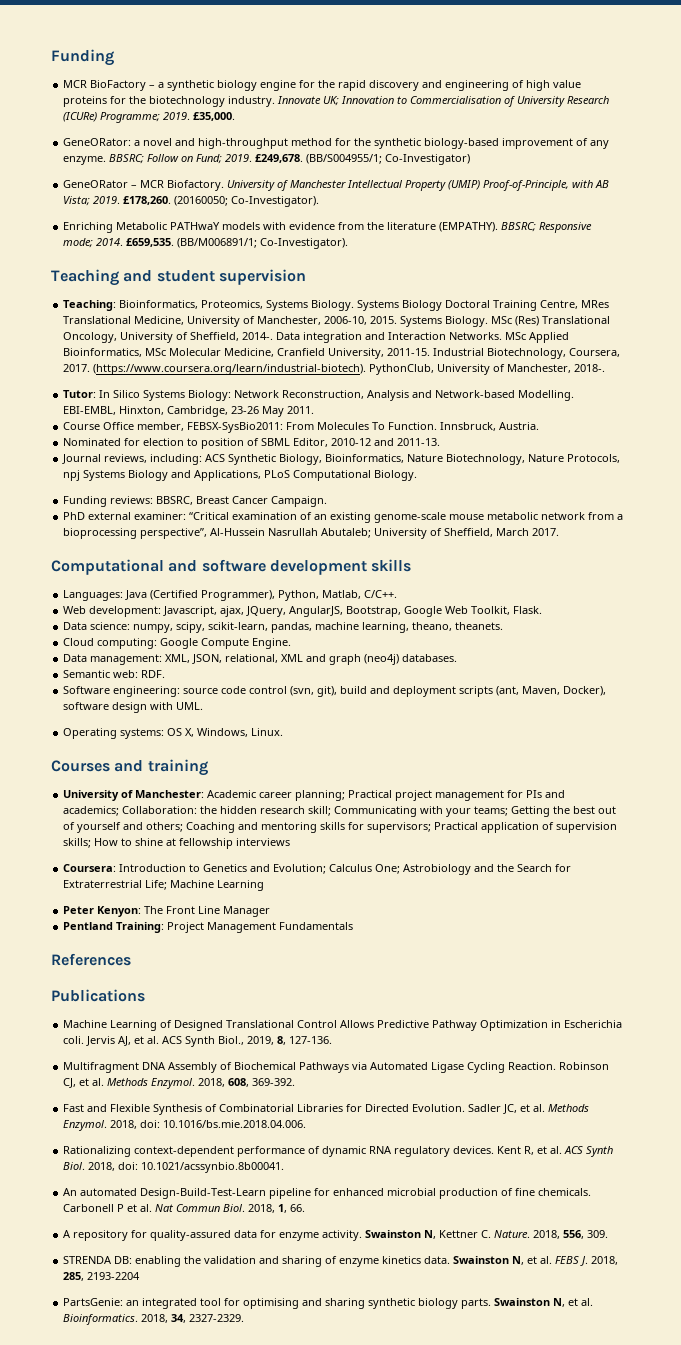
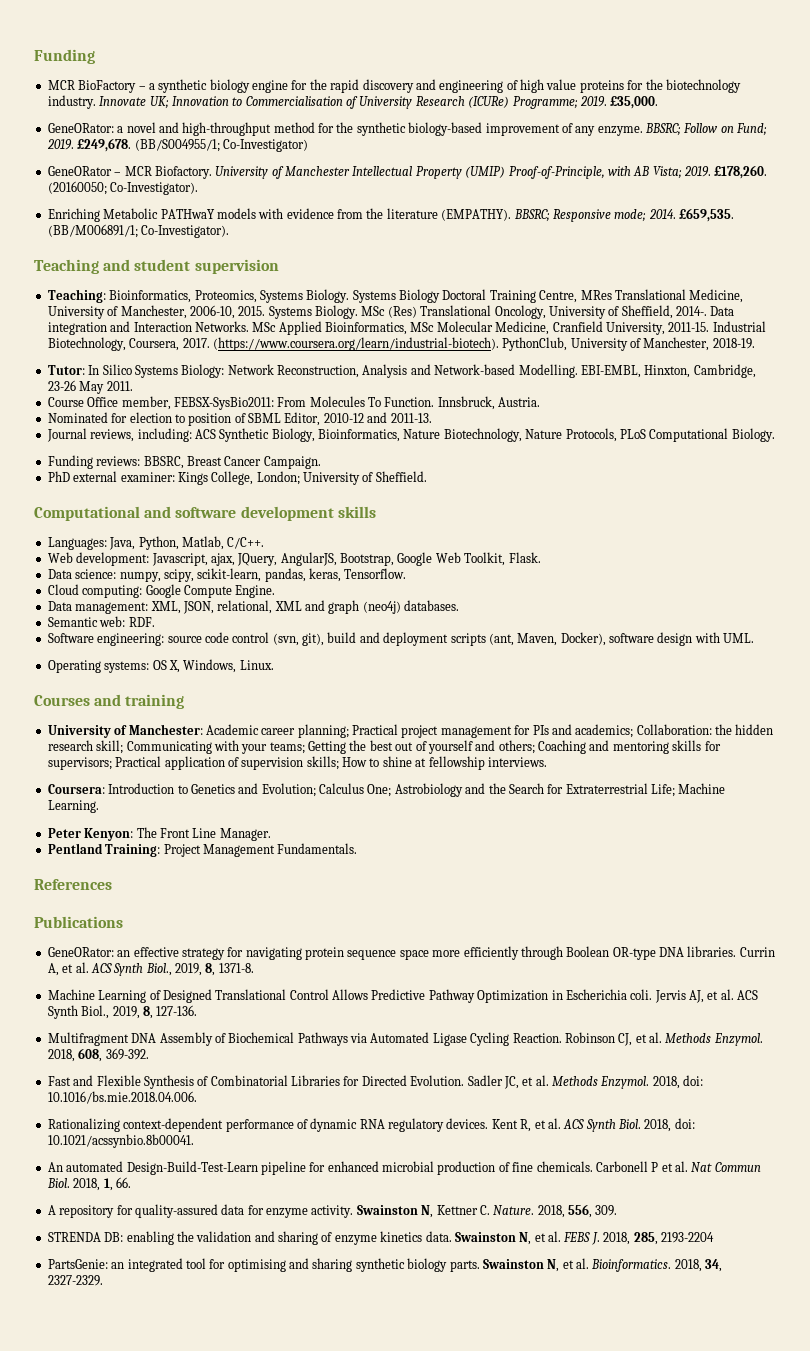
- (https://www.coursera.org/learn/industrial-biotech). PythonClub, University of Manchester, 2018-.
+ (https://www.coursera.org/learn/industrial-biotech). PythonClub, University of Manchester, 2018-19.
- Journal reviews, including: ACS Synthetic Biology, Bioinformatics, Nature Biotechnology, Nature Protocols, npj Systems Biology and Applications, PLoS Computational Biology.
+ Journal reviews, including: ACS Synthetic Biology, Bioinformatics, Nature Biotechnology, Nature Protocols, PLoS Computational Biology.
- PhD external examiner: “Critical examination of an existing genome-scale mouse metabolic network from a bioprocessing perspective”, Al-Hussein Nasrullah Abutaleb; University of Sheffield, March 2017.
+ PhD external examiner: Kings College, London; University of Sheffield.
- Languages: Java (Certified Programmer), Python, Matlab, C/C++.
+ Languages: Java, Python, Matlab, C/C++.
- Data science: numpy, scipy, scikit-learn, pandas, machine learning, theano, theanets.
+ Data science: numpy, scipy, scikit-learn, pandas, keras, Tensorflow.
- University of Manchester: Academic career planning; Practical project management for PIs and academics; Collaboration: the hidden research skill; Communicating with your teams; Getting the best out of yourself and others; Coaching and mentoring skills for supervisors; Practical application of supervision skills; How to shine at fellowship interviews
+ University of Manchester: Academic career planning; Practical project management for PIs and academics; Collaboration: the hidden research skill; Communicating with your teams; Getting the best out of yourself and others; Coaching and mentoring skills for supervisors; Practical application of supervision skills; How to shine at fellowship interviews.
- Coursera: Introduction to Genetics and Evolution; Calculus One; Astrobiology and the Search for Extraterrestrial Life; Machine Learning
+ Coursera: Introduction to Genetics and Evolution; Calculus One; Astrobiology and the Search for Extraterrestrial Life; Machine Learning.
- Peter Kenyon: The Front Line Manager
+ Peter Kenyon: The Front Line Manager.
- Pentland Training: Project Management Fundamentals
+ Pentland Training: Project Management Fundamentals.
+ GeneORator: an effective strategy for navigating protein sequence space more efficiently through Boolean OR-type DNA libraries. Currin A, et al. ACS Synth Biol., 2019, 8, 1371-8.

